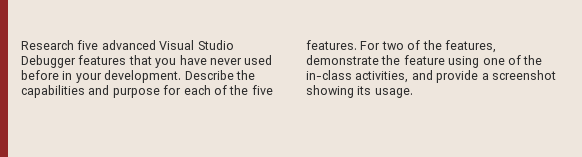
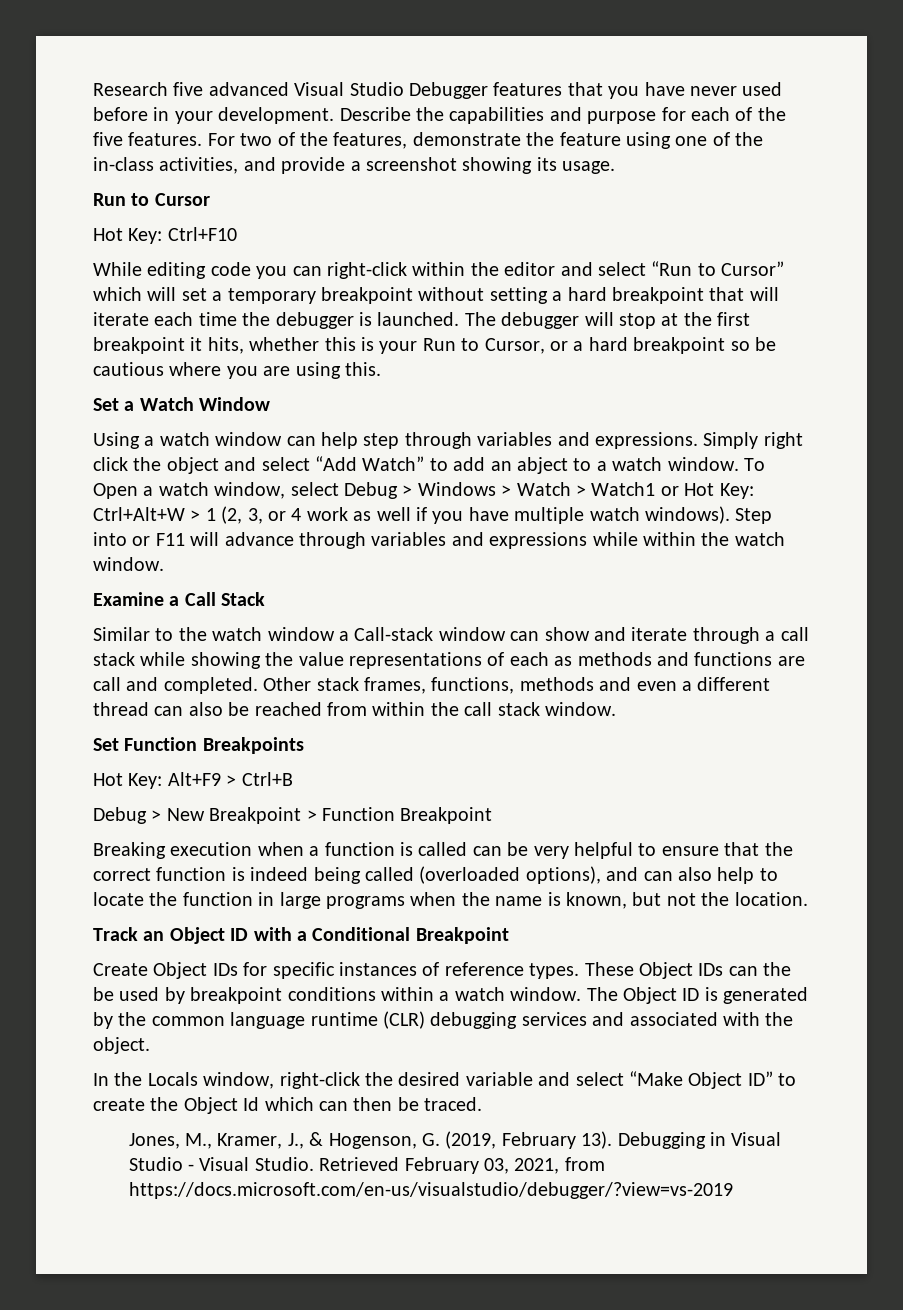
+ Run to Cursor
+ Hot Key: Ctrl+F10
+ While editing code you can right-click within the editor and select “Run to Cursor” which will set a temporary breakpoint without setting a hard breakpoint that will iterate each time the debugger is launched. The debugger will stop at the first breakpoint it hits, whether this is your Run to Cursor, or a hard breakpoint so be cautious where you are using this.
+ Set a Watch Window
+ Using a watch window can help step through variables and expressions. Simply right click the object and select “Add Watch” to add an abject to a watch window. To Open a watch window, select Debug > Windows > Watch > Watch1 or Hot Key: Ctrl+Alt+W > 1 (2, 3, or 4 work as well if you have multiple watch windows). Step into or F11 will advance through variables and expressions while within the watch window.
+ Examine a Call Stack
+ Similar to the watch window a Call-stack window can show and iterate through a call stack while showing the value representations of each as methods and functions are call and completed. Other stack frames, functions, methods and even a different thread can also be reached from within the call stack window.
+ Set Function Breakpoints
+ Hot Key: Alt+F9 > Ctrl+B
+ Debug > New Breakpoint > Function Breakpoint
+ Breaking execution when a function is called can be very helpful to ensure that the correct function is indeed being called (overloaded options), and can also help to locate the function in large programs when the name is known, but not the location.
+ Track an Object ID with a Conditional Breakpoint
+ Create Object IDs for specific instances of reference types. These Object IDs can the be used by breakpoint conditions within a watch window. The Object ID is generated by the common language runtime (CLR) debugging services and associated with the object.
+ In the Locals window, right-click the desired variable and select “Make Object ID” to create the Object Id which can then be traced.
+ Jones, M., Kramer, J., & Hogenson, G. (2019, February 13). Debugging in Visual Studio - Visual Studio. Retrieved February 03, 2021, from https://docs.microsoft.com/en-us/visualstudio/debugger/?view=vs-2019

